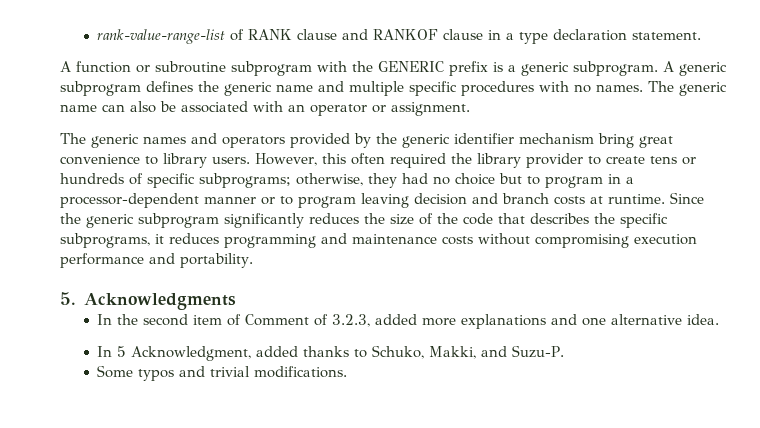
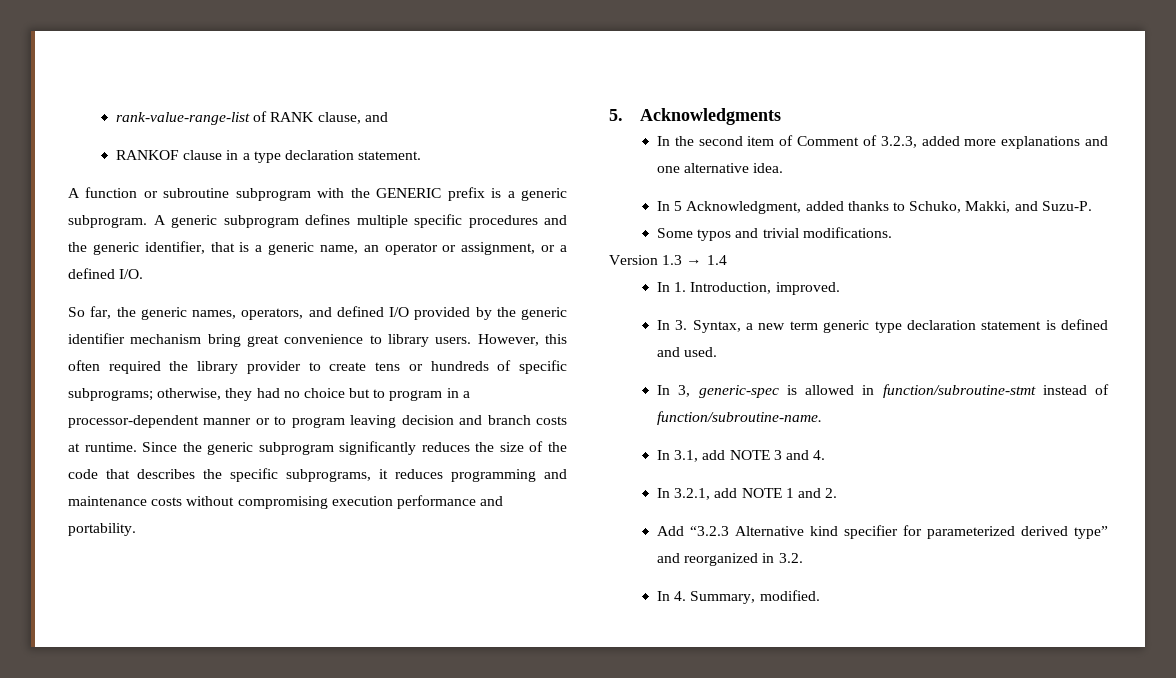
- rank-value-range-list of RANK clause and RANKOF clause in a type declaration statement.
+ rank-value-range-list of RANK clause, and
+ RANKOF clause in a type declaration statement.
- A generic subprogram defines the generic name and multiple specific procedures with no names. The generic name can also be associated with an operator or assignment.
- The generic names and operators provided by the generic identifier mechanism bring great convenience to library users.
+ A generic subprogram defines multiple specific procedures and the generic identifier, that is a generic name, an operator or assignment, or a defined I/O.
+ So far, the generic names, operators, and defined I/O provided by the generic identifier mechanism bring great convenience to library users.
+ Version 1.3 → 1.4
+ In 1. Introduction, improved.
+ In 3. Syntax, a new term generic type declaration statement is defined and used.
+ In 3, generic-spec is allowed in function/subroutine-stmt instead of function/subroutine-name.
+ In 3.1, add NOTE 3 and 4.
+ In 3.2.1, add NOTE 1 and 2.
+ Add “3.2.3 Alternative kind specifier for parameterized derived type” and reorganized in 3.2.
+ In 4. Summary, modified.

